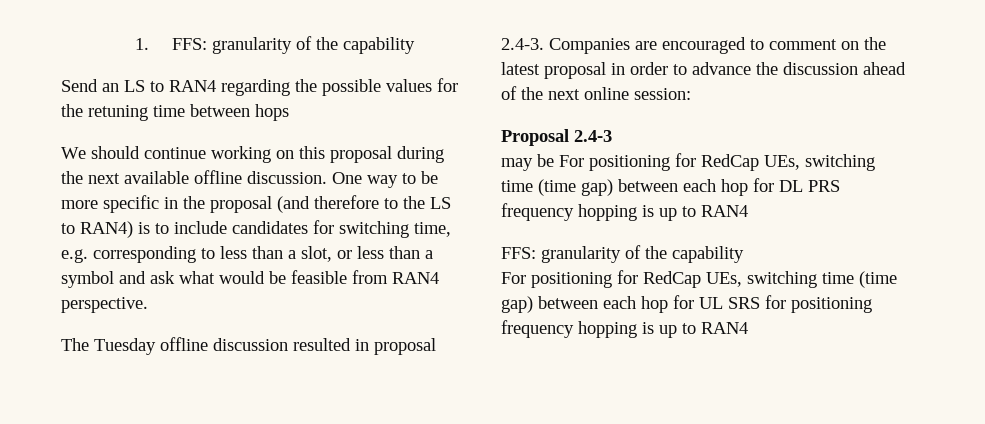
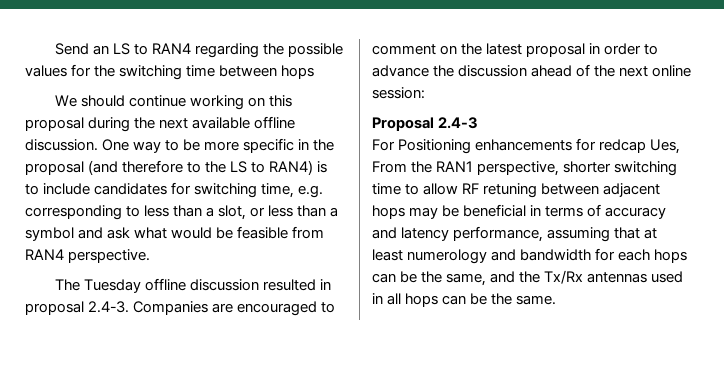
- 1. FFS: granularity of the capability
- Send an LS to RAN4 regarding the possible values for the retuning time between hops
+ Send an LS to RAN4 regarding the possible values for the switching time between hops
- may be For positioning for RedCap UEs, switching time (time gap) between each hop for DL PRS frequency hopping is up to RAN4
- FFS: granularity of the capability
- For positioning for RedCap UEs, switching time (time gap) between each hop for UL SRS for positioning frequency hopping is up to RAN4
+ For Positioning enhancements for redcap Ues, From the RAN1 perspective, shorter switching time to allow RF retuning between adjacent hops may be beneficial in terms of accuracy and latency performance, assuming that at least numerology and bandwidth for each hops can be the same, and the Tx/Rx antennas used in all hops can be the same.

